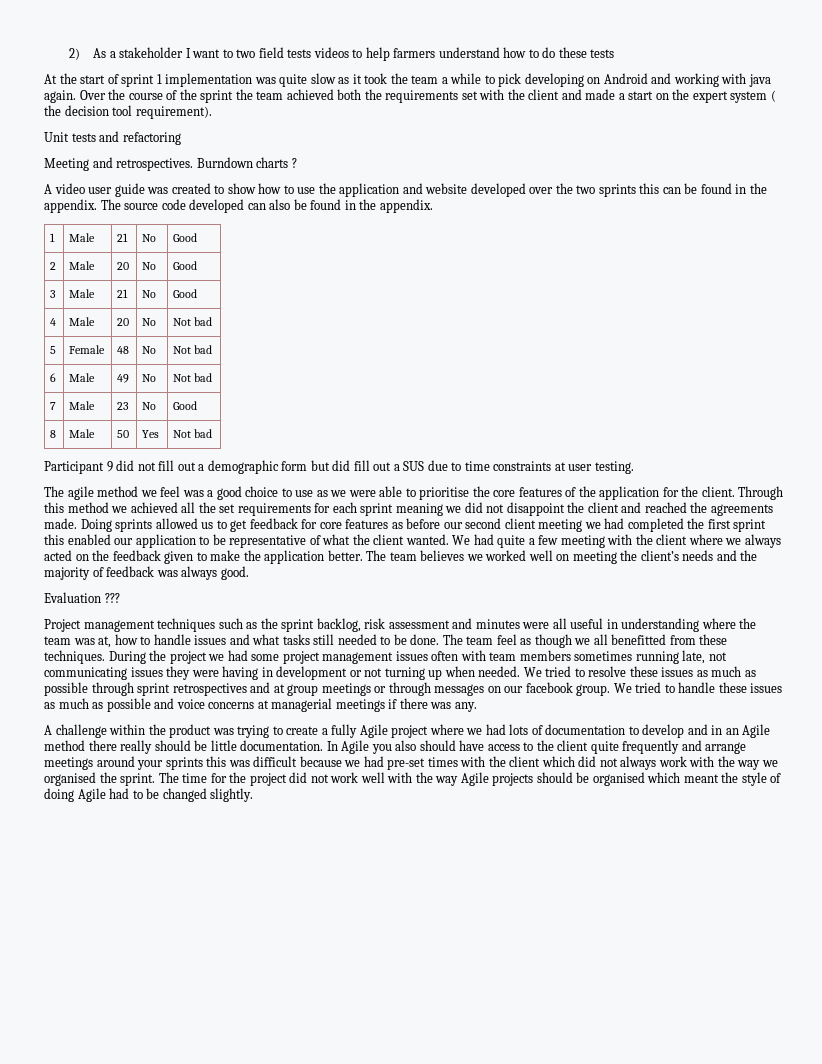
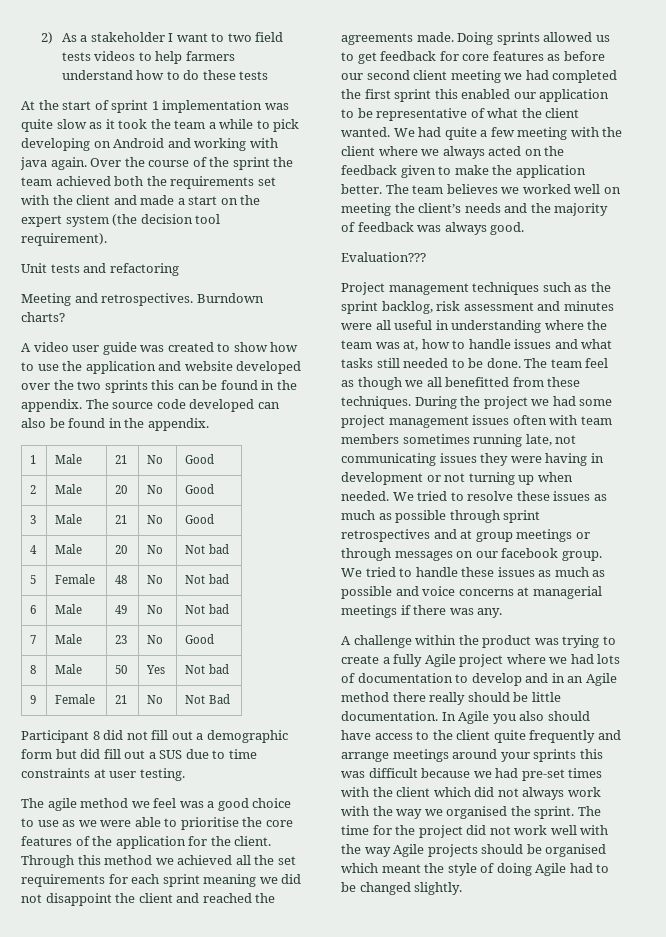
- Over the course of the sprint the team achieved both the requirements set with the client and made a start on the expert system ( the decision tool requirement).
+ Over the course of the sprint the team achieved both the requirements set with the client and made a start on the expert system (the decision tool requirement).
- Burndown charts ?
+ Burndown charts?
+ 9 | Female | 21 | No | Not Bad
- Participant 9 did not fill out a demographic form but did fill out a SUS due to time constraints at user testing.
+ Participant 8 did not fill out a demographic form but did fill out a SUS due to time constraints at user testing.
- Evaluation ???
+ Evaluation???

